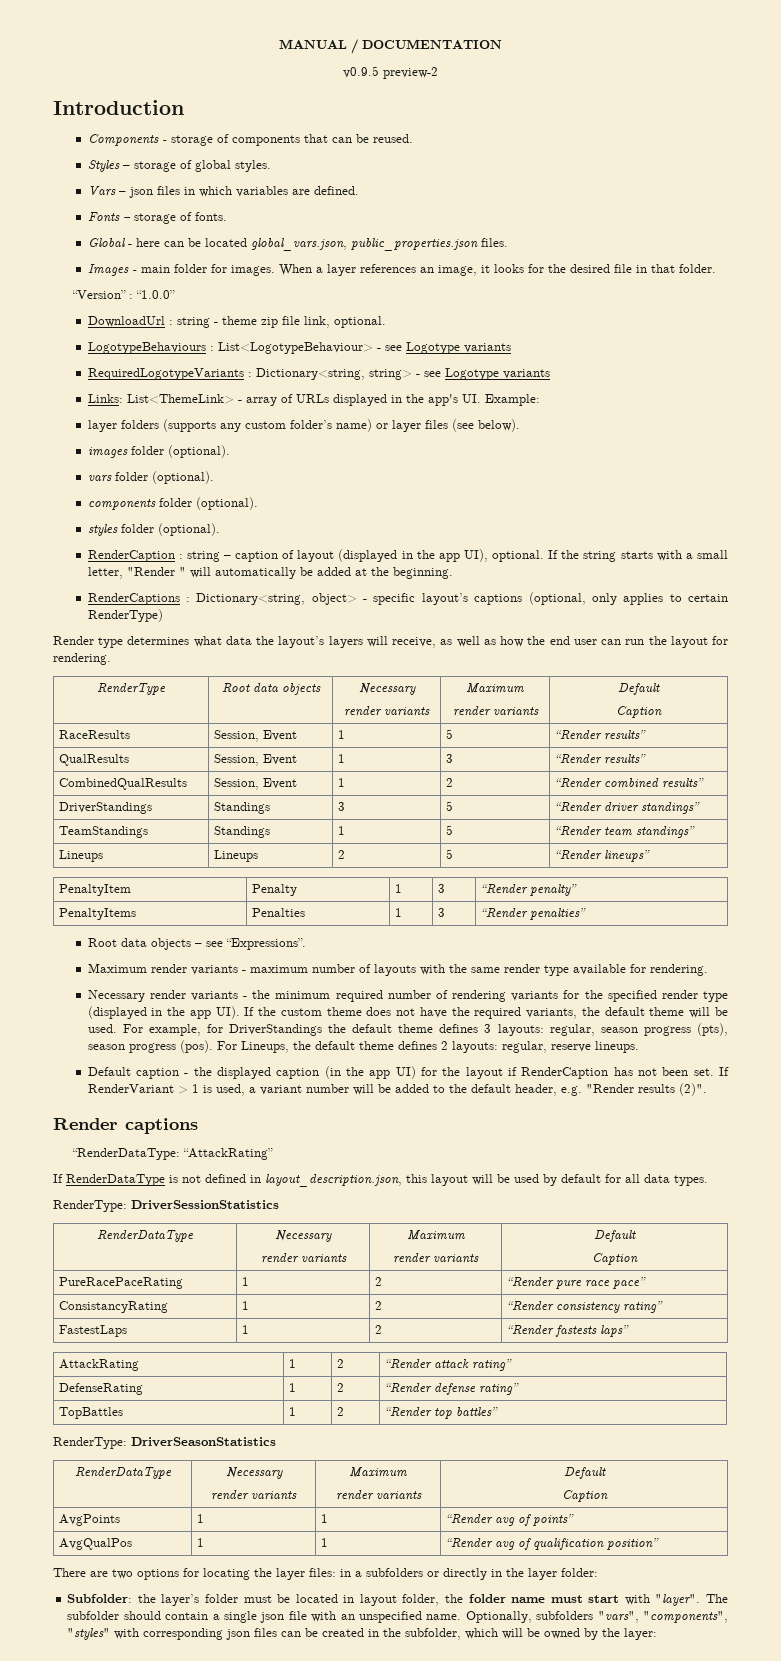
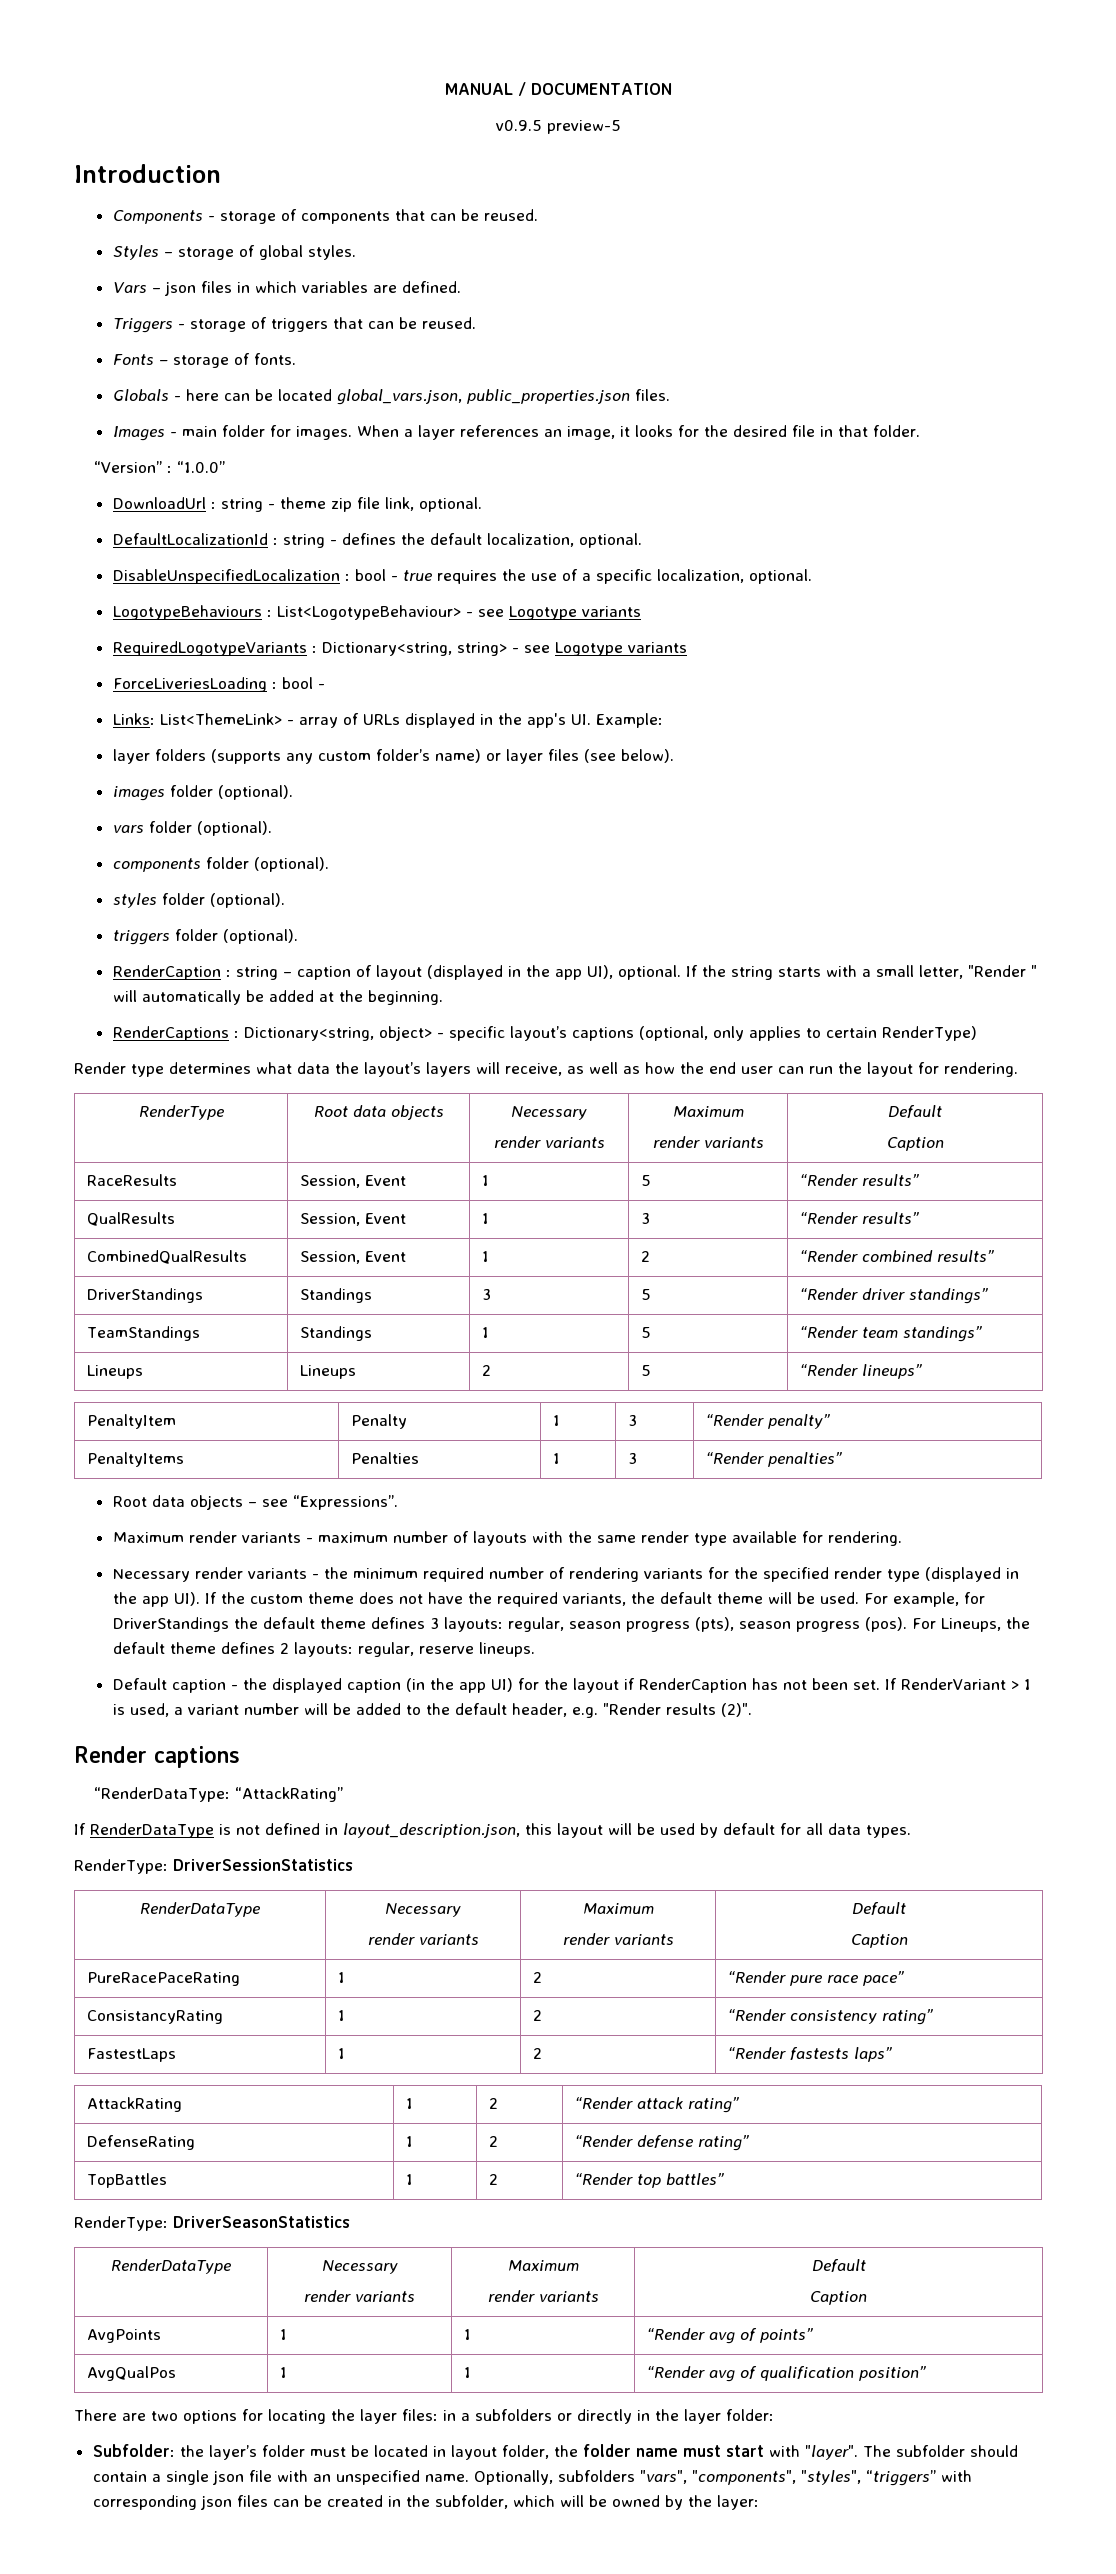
- v0.9.5 preview-2
+ v0.9.5 preview-5
+ Triggers - storage of triggers that can be reused.
- Global - here can be located global_vars.json, public_properties.json files.
+ Globals - here can be located global_vars.json, public_properties.json files.
+ DefaultLocalizationId : string - defines the default localization, optional.
+ DisableUnspecifiedLocalization : bool - true requires the use of a specific localization, optional.
+ ForceLiveriesLoading : bool -
+ triggers folder (optional).
- Optionally, subfolders "vars", "components", "styles" with corresponding json files can be created in the subfolder, which will be owned by the layer:
+ Optionally, subfolders "vars", "components", "styles", “triggers” with corresponding json files can be created in the subfolder, which will be owned by the layer:

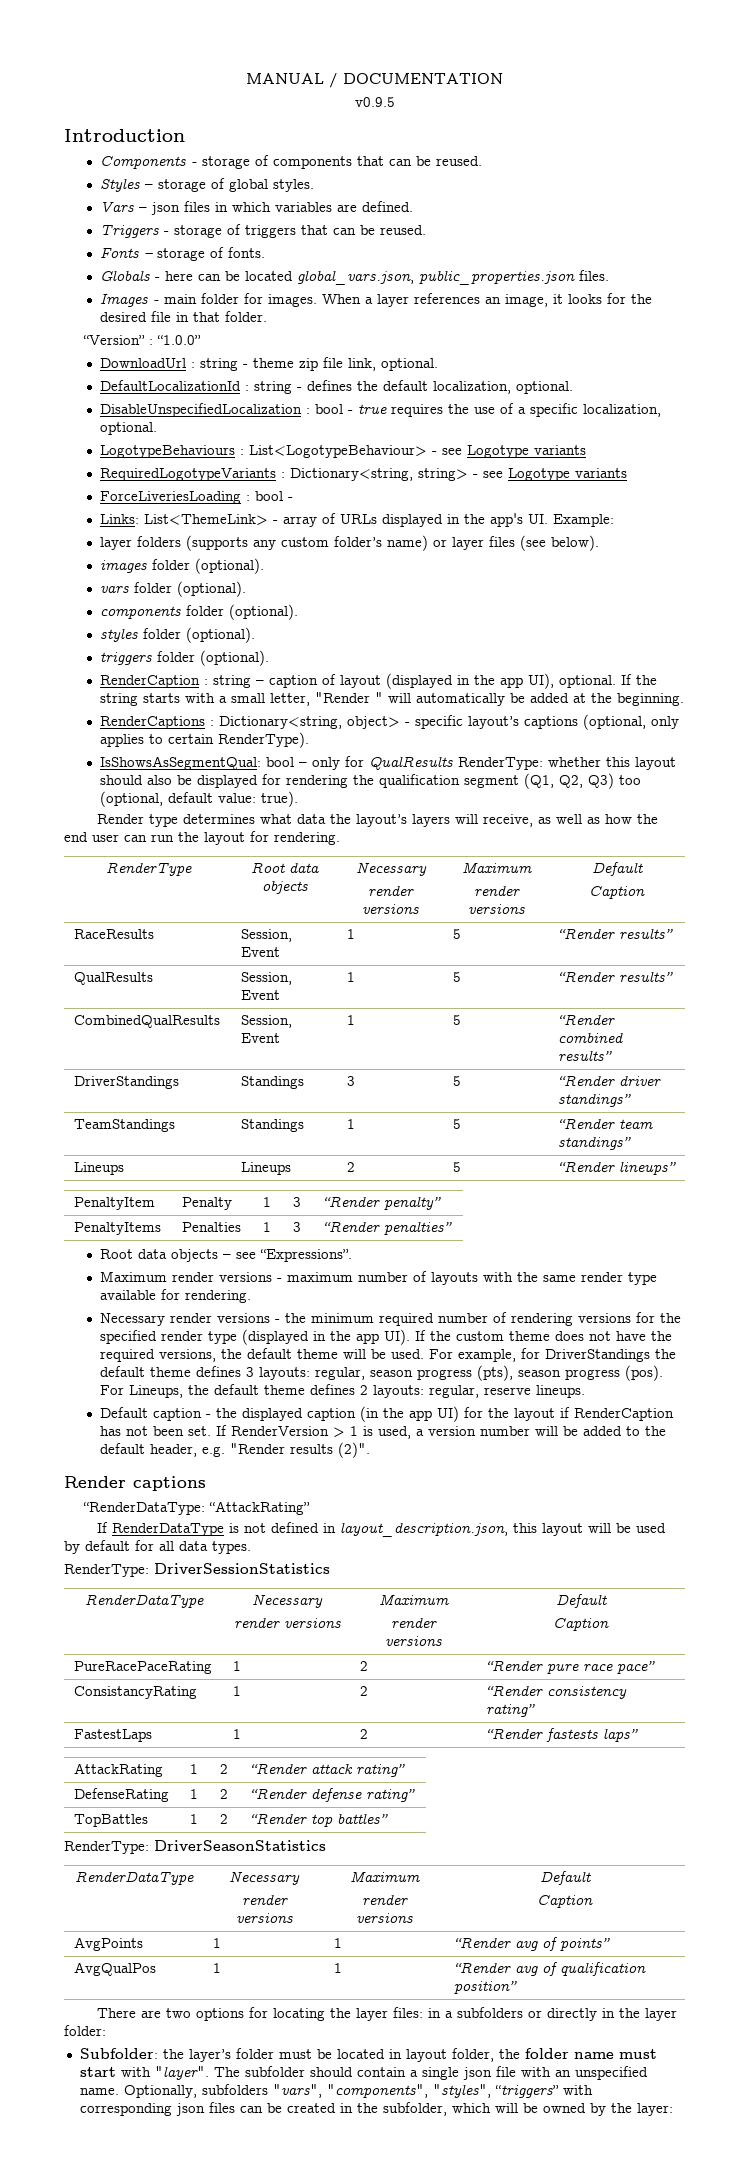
- v0.9.5 preview-5
+ v0.9.5
- RenderCaptions : Dictionary<string, object> - specific layout’s captions (optional, only applies to certain RenderType)
+ RenderCaptions : Dictionary<string, object> - specific layout’s captions (optional, only applies to certain RenderType).
+ IsShowsAsSegmentQual: bool – only for QualResults RenderType: whether this layout should also be displayed for rendering the qualification segment (Q1, Q2, Q3) too (optional, default value: true).
  RenderType | Root data objects | Necessary
- render variants | Maximum
- render variants | Default
+ render versions | Maximum
+ render versions | Default
- QualResults | Session, Event | 1 | 3 | “Render results”
+ QualResults | Session, Event | 1 | 5 | “Render results”
- CombinedQualResults | Session, Event | 1 | 2 | “Render combined results”
+ CombinedQualResults | Session, Event | 1 | 5 | “Render combined results”
- Maximum render variants - maximum number of layouts with the same render type available for rendering.
+ Maximum render versions - maximum number of layouts with the same render type available for rendering.
- Necessary render variants - the minimum required number of rendering variants for the specified render type (displayed in the app UI). If the custom theme does not have the required variants, the default theme will be used.
+ Necessary render versions - the minimum required number of rendering versions for the specified render type (displayed in the app UI). If the custom theme does not have the required versions, the default theme will be used.
- If RenderVariant > 1 is used, a variant number will be added to the default header, e.g. "Render results (2)".
+ If RenderVersion > 1 is used, a version number will be added to the default header, e.g. "Render results (2)".
  RenderType: DriverSessionStatistics
  RenderDataType | Necessary
- render variants | Maximum
- render variants | Default
+ render versions | Maximum
+ render versions | Default
  RenderType: DriverSeasonStatistics
  RenderDataType | Necessary
- render variants | Maximum
- render variants | Default
+ render versions | Maximum
+ render versions | Default

